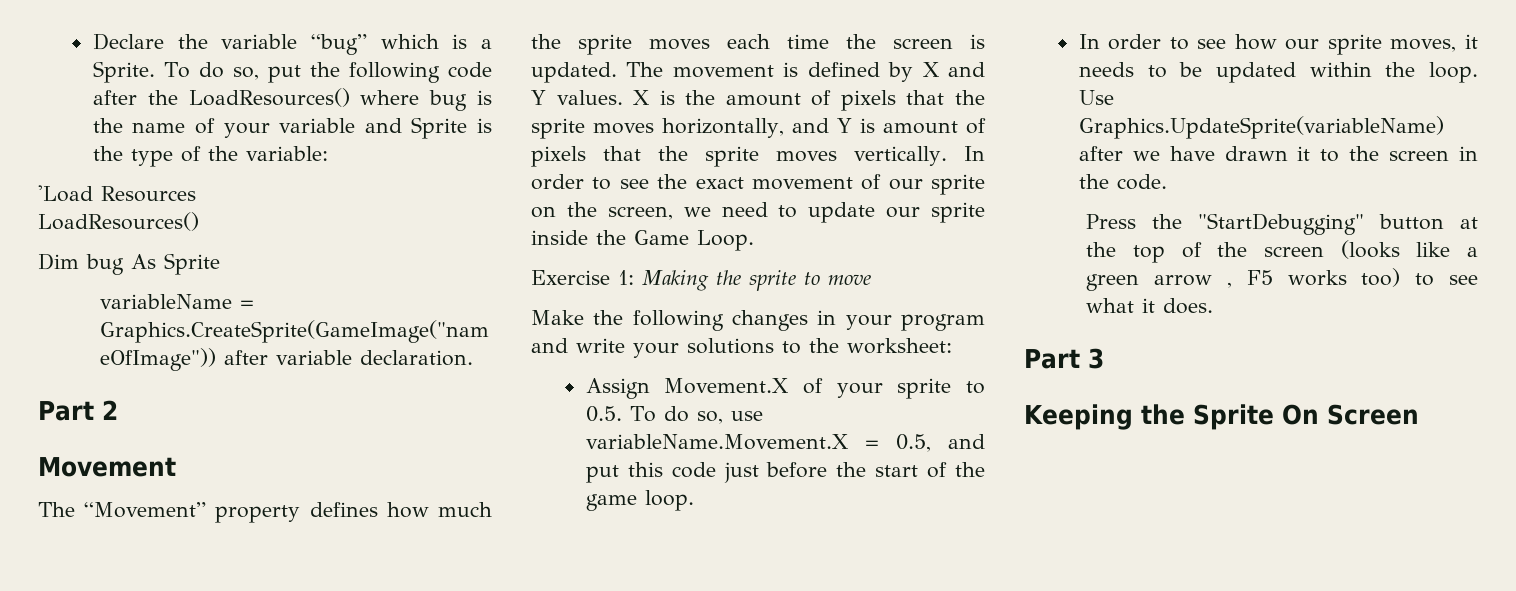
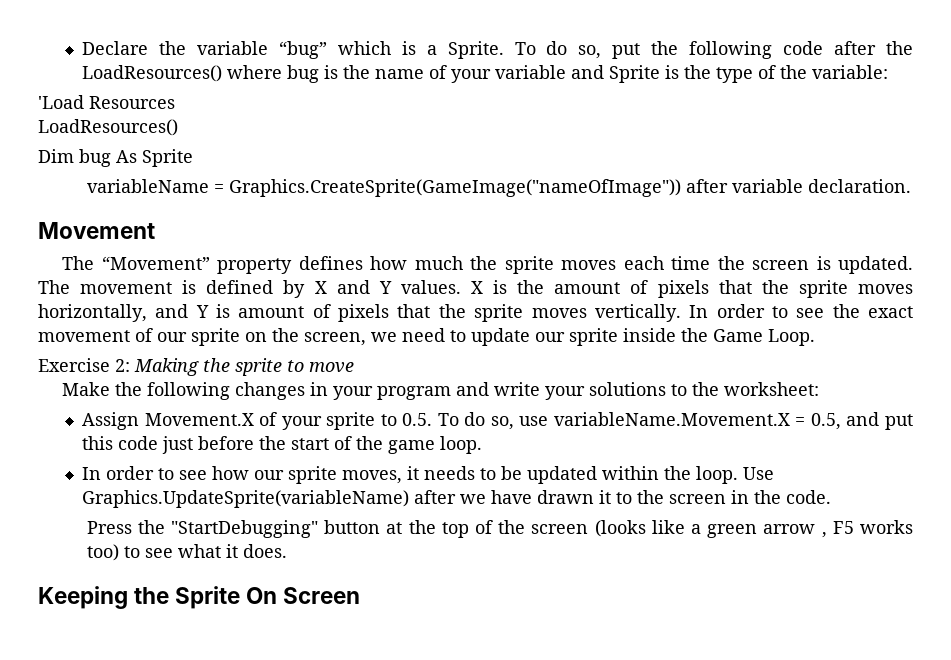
- Part 2
- Exercise 1: Making the sprite to move
+ Exercise 2: Making the sprite to move
- Part 3

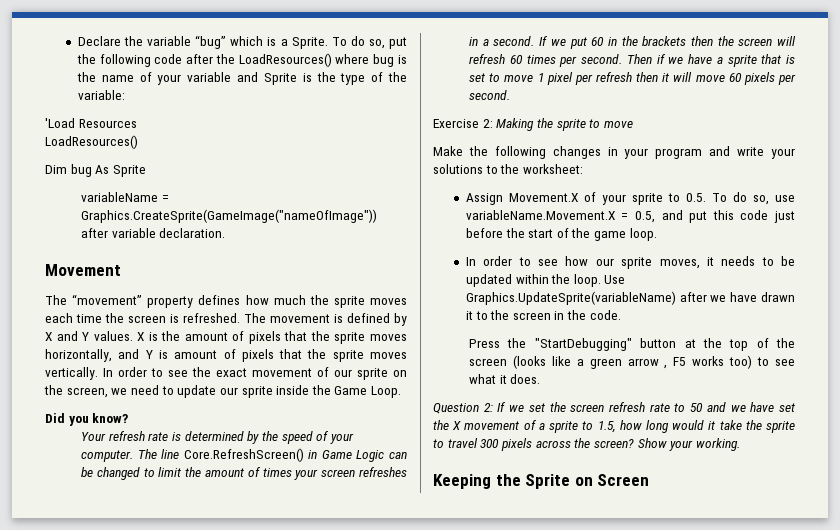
- The “Movement” property defines how much the sprite moves each time the screen is updated.
+ The “movement” property defines how much the sprite moves each time the screen is refreshed.
+ Did you know?
+ Your refresh rate is determined by the speed of your computer. The line Core.RefreshScreen() in Game Logic can be changed to limit the amount of times your screen refreshes in a second. If we put 60 in the brackets then the screen will refresh 60 times per second. Then if we have a sprite that is set to move 1 pixel per refresh then it will move 60 pixels per second.
+ Question 2: If we set the screen refresh rate to 50 and we have set the X movement of a sprite to 1.5, how long would it take the sprite to travel 300 pixels across the screen? Show your working.
- Keeping the Sprite On Screen
+ Keeping the Sprite on Screen

